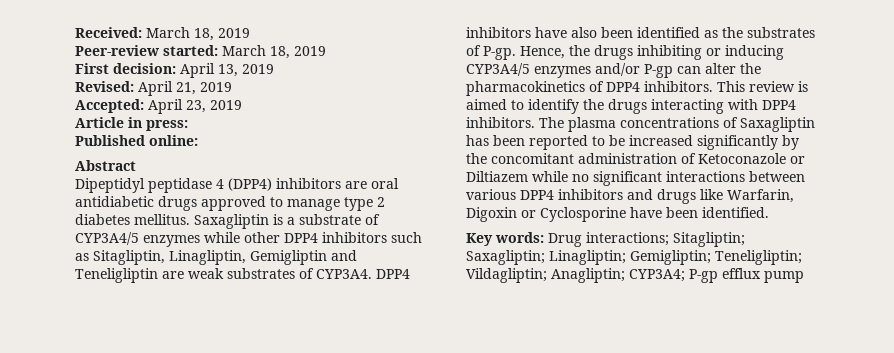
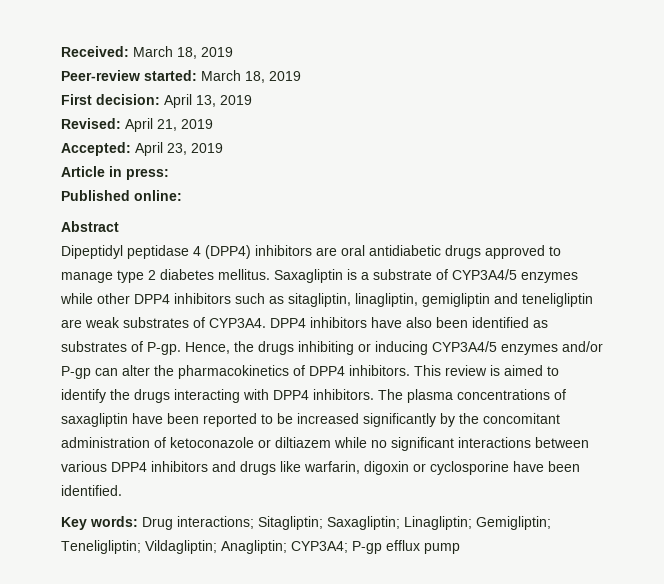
- Saxagliptin is a substrate of CYP3A4/5 enzymes while other DPP4 inhibitors such as Sitagliptin, Linagliptin, Gemigliptin and Teneligliptin are weak substrates of CYP3A4.
+ Saxagliptin is a substrate of CYP3A4/5 enzymes while other DPP4 inhibitors such as sitagliptin, linagliptin, gemigliptin and teneligliptin are weak substrates of CYP3A4.
- DPP4 inhibitors have also been identified as the substrates of P-gp.
+ DPP4 inhibitors have also been identified as substrates of P-gp.
- The plasma concentrations of Saxagliptin has been reported to be increased significantly by the concomitant administration of Ketoconazole or Diltiazem while no significant interactions between various DPP4 inhibitors and drugs like Warfarin, Digoxin or Cyclosporine have been identified.
+ The plasma concentrations of saxagliptin have been reported to be increased significantly by the concomitant administration of ketoconazole or diltiazem while no significant interactions between various DPP4 inhibitors and drugs like warfarin, digoxin or cyclosporine have been identified.

